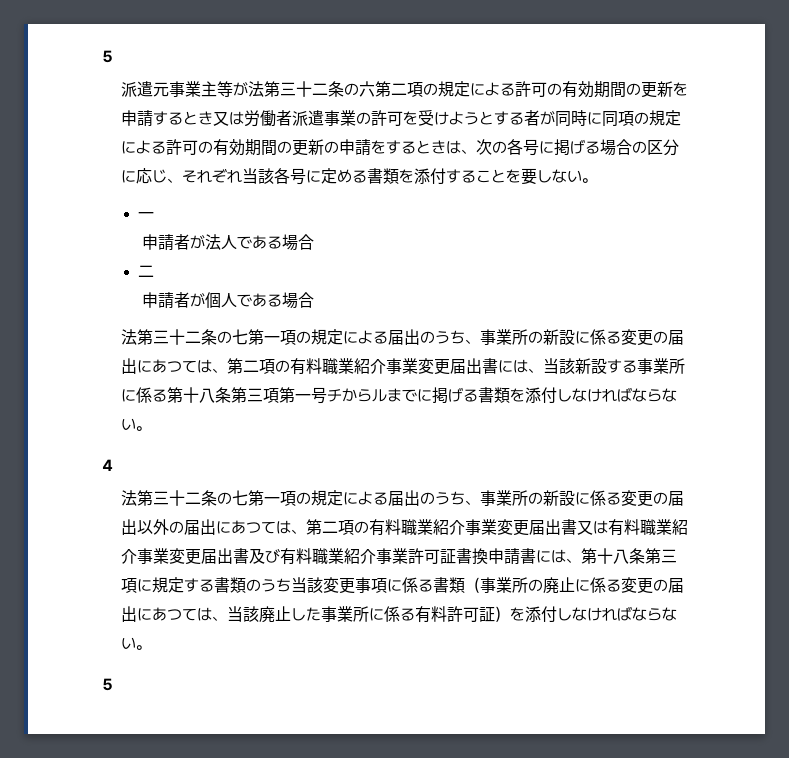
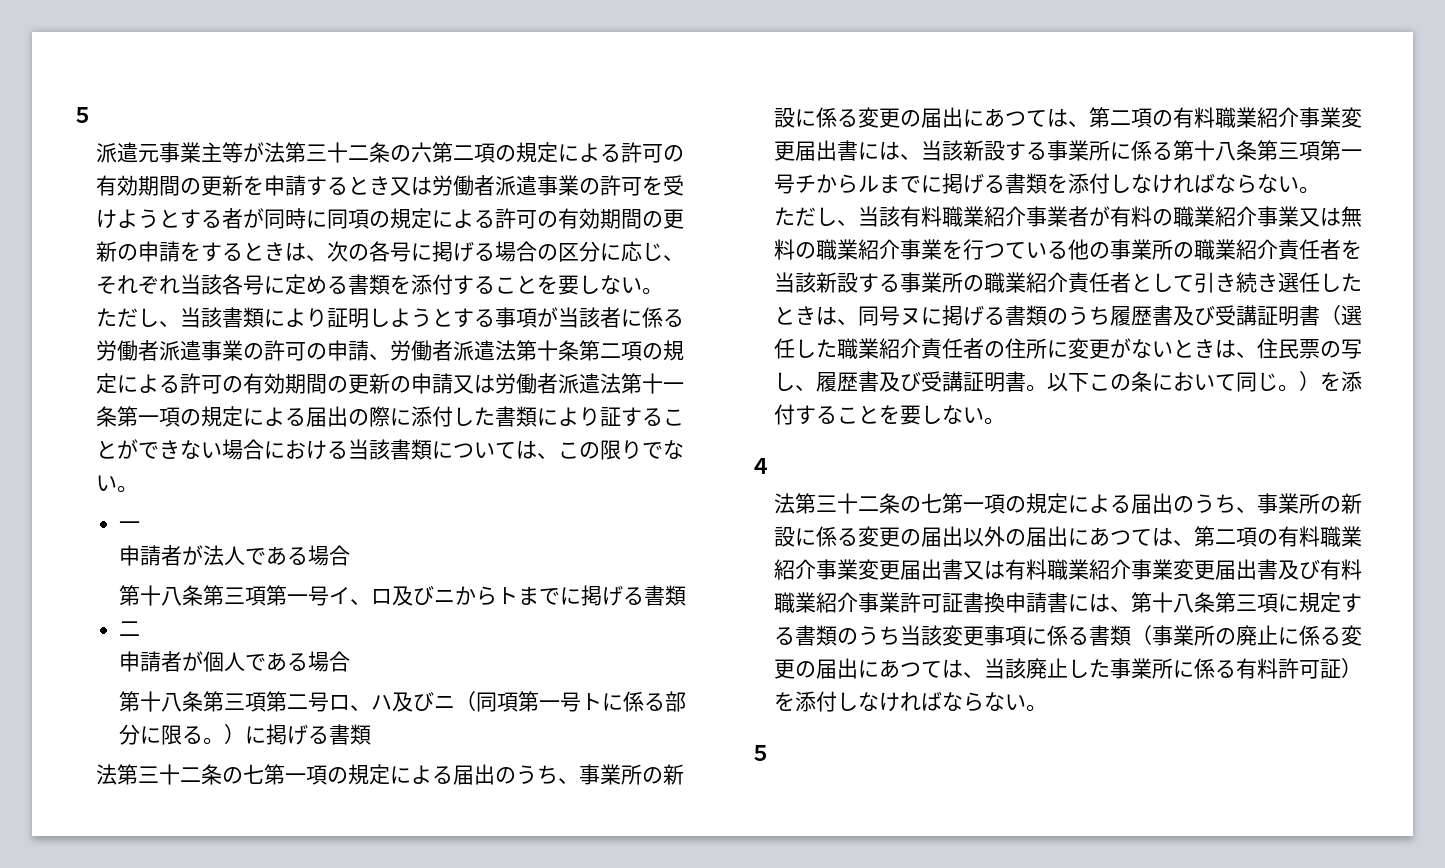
+ ただし、当該書類により証明しようとする事項が当該者に係る労働者派遣事業の許可の申請、労働者派遣法第十条第二項の規定による許可の有効期間の更新の申請又は労働者派遣法第十一条第一項の規定による届出の際に添付した書類により証することができない場合における当該書類については、この限りでない。
+ 第十八条第三項第一号イ、ロ及びニからトまでに掲げる書類
+ 第十八条第三項第二号ロ、ハ及びニ（同項第一号トに係る部分に限る。）に掲げる書類
+ ただし、当該有料職業紹介事業者が有料の職業紹介事業又は無料の職業紹介事業を行つている他の事業所の職業紹介責任者を当該新設する事業所の職業紹介責任者として引き続き選任したときは、同号ヌに掲げる書類のうち履歴書及び受講証明書（選任した職業紹介責任者の住所に変更がないときは、住民票の写し、履歴書及び受講証明書。以下この条において同じ。）を添付することを要しない。

